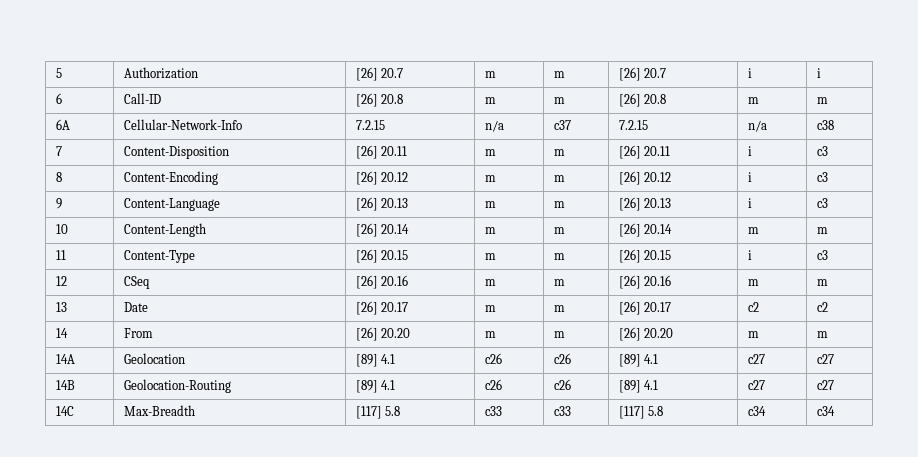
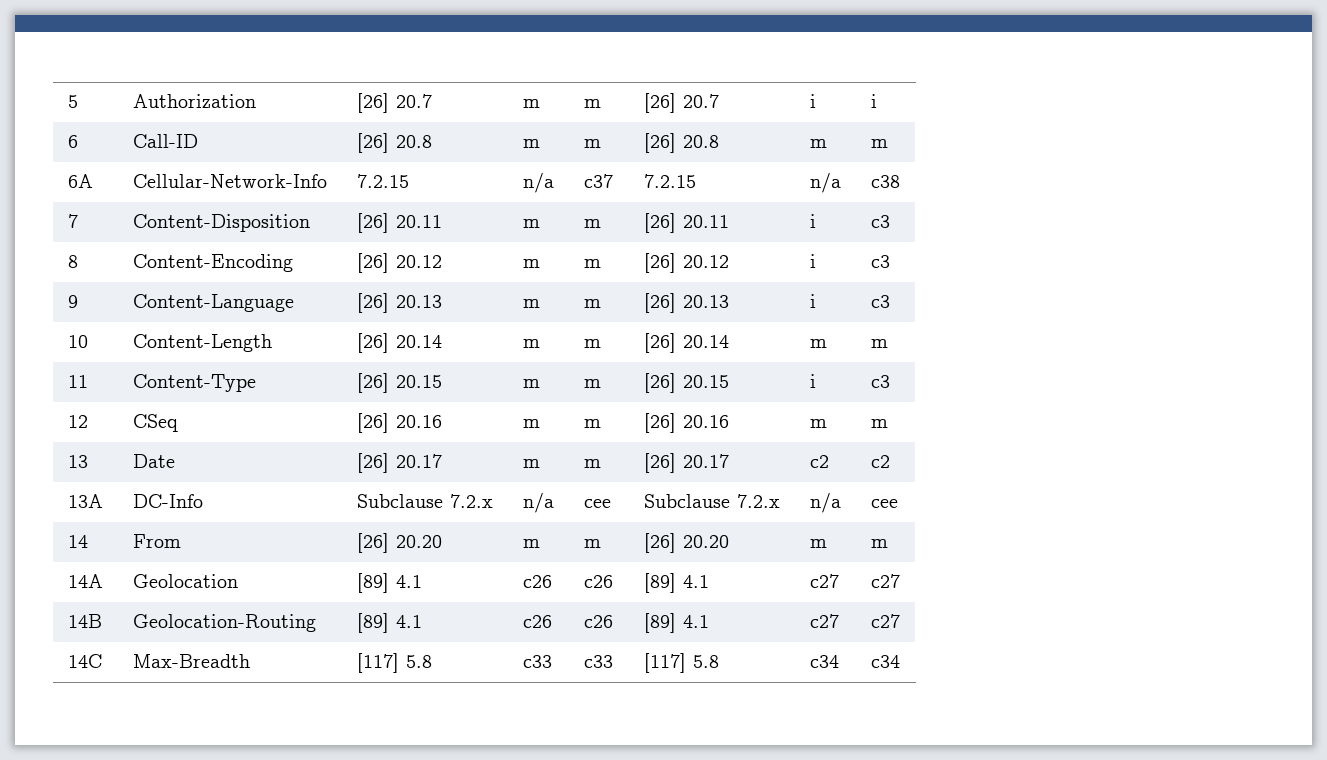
+ 13A | DC-Info | Subclause 7.2.x | n/a | cee | Subclause 7.2.x | n/a | cee

